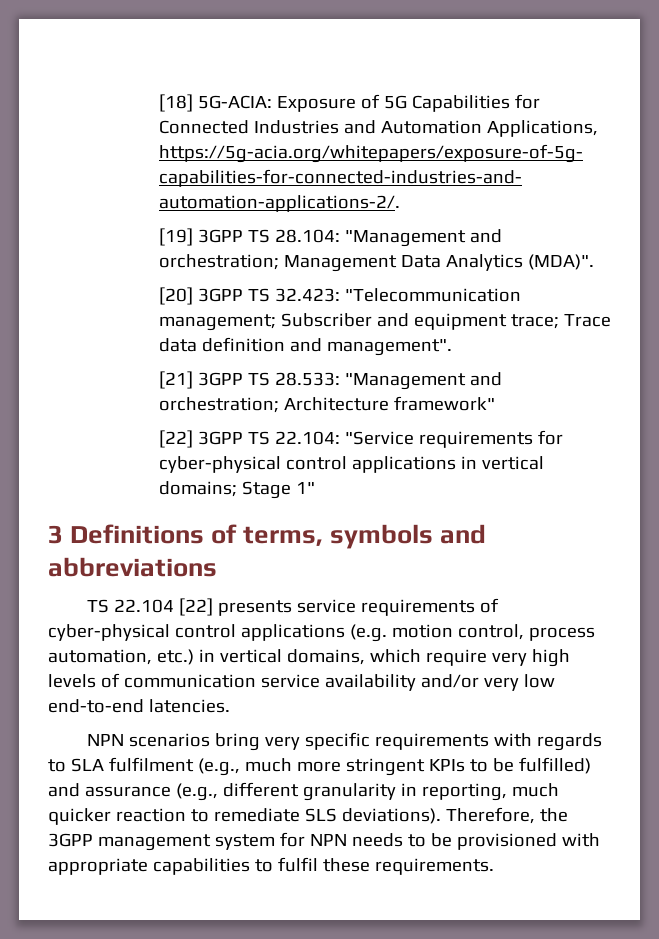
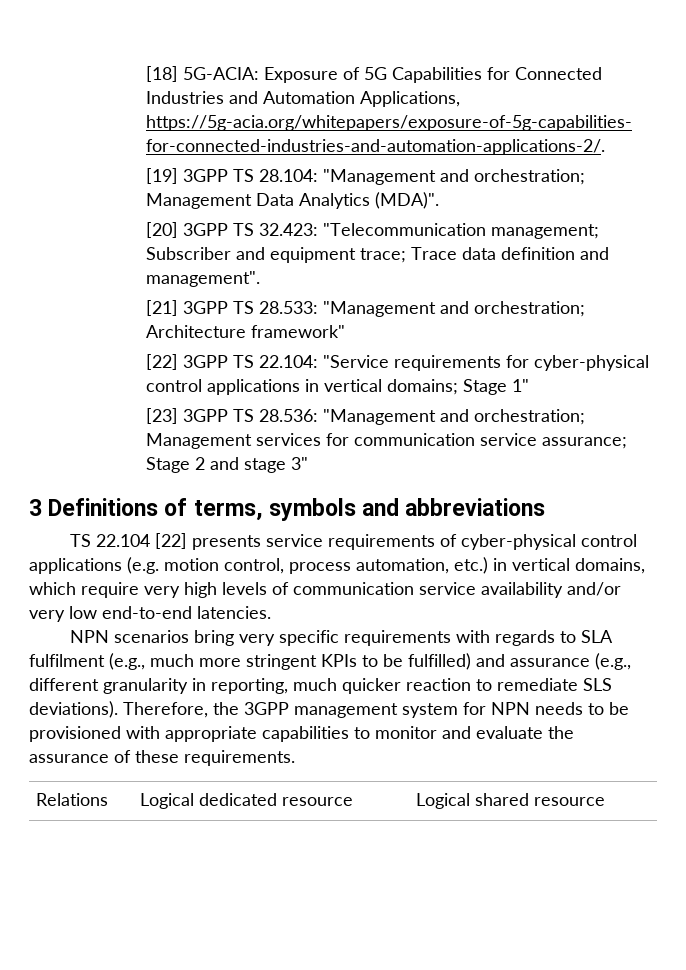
+ [23] 3GPP TS 28.536: "Management and orchestration; Management services for communication service assurance; Stage 2 and stage 3"
- Therefore, the 3GPP management system for NPN needs to be provisioned with appropriate capabilities to fulfil these requirements.
+ Therefore, the 3GPP management system for NPN needs to be provisioned with appropriate capabilities to monitor and evaluate the assurance of these requirements.
+ Relations | Logical dedicated resource | Logical shared resource

